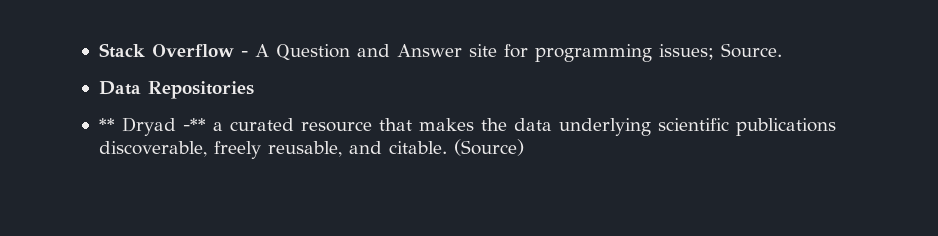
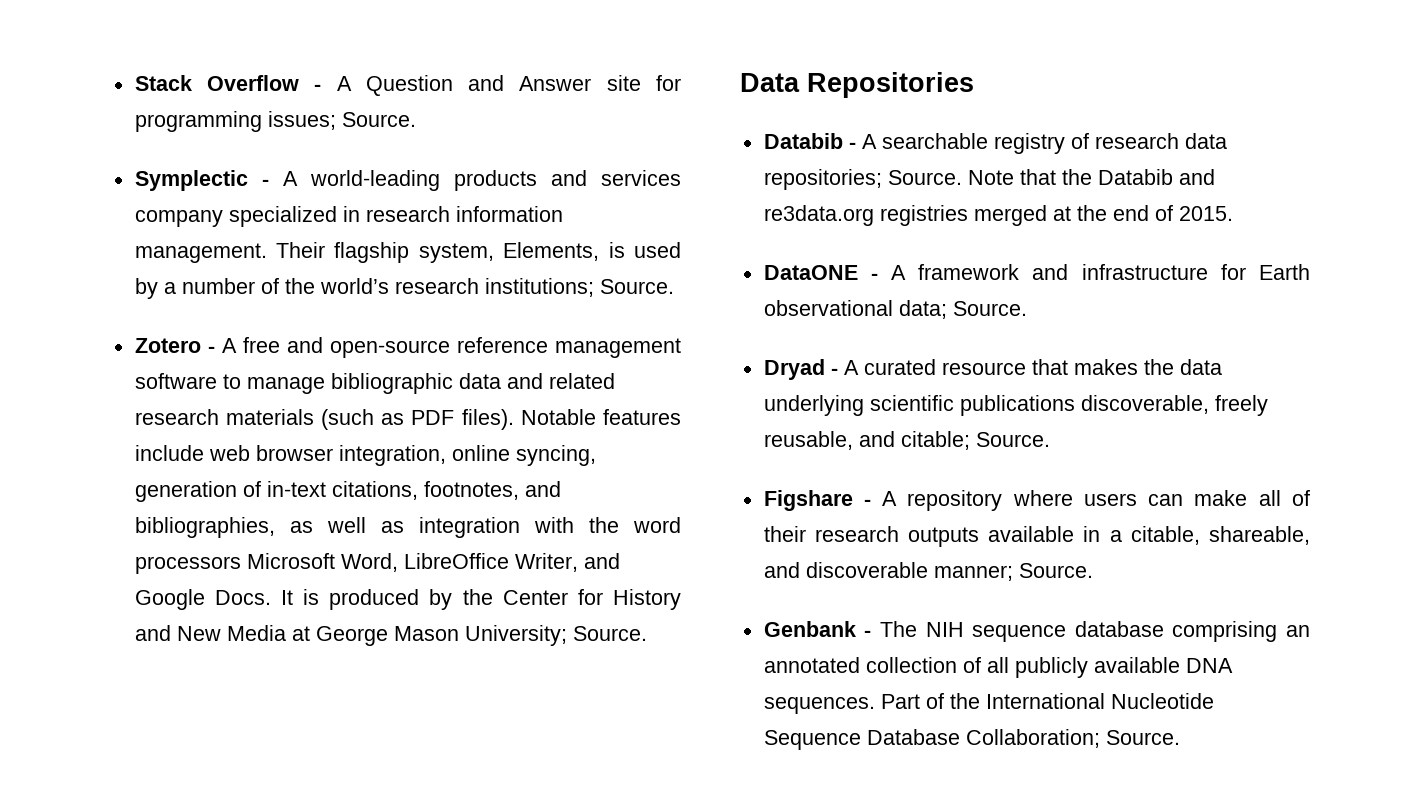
+ Symplectic - A world-leading products and services company specialized in research information management. Their flagship system, Elements, is used by a number of the world’s research institutions; Source.
+ Zotero - A free and open-source reference management software to manage bibliographic data and related research materials (such as PDF files). Notable features include web browser integration, online syncing, generation of in-text citations, footnotes, and bibliographies, as well as integration with the word processors Microsoft Word, LibreOffice Writer, and Google Docs. It is produced by the Center for History and New Media at George Mason University; Source.
  Data Repositories
- ** Dryad -** a curated resource that makes the data underlying scientific publications discoverable, freely reusable, and citable. (Source)
+ Databib - A searchable registry of research data repositories; Source. Note that the Databib and re3data.org registries merged at the end of 2015.
+ DataONE - A framework and infrastructure for Earth observational data; Source.
+ Dryad - A curated resource that makes the data underlying scientific publications discoverable, freely reusable, and citable; Source.
+ Figshare - A repository where users can make all of their research outputs available in a citable, shareable, and discoverable manner; Source.
+ Genbank - The NIH sequence database comprising an annotated collection of all publicly available DNA sequences. Part of the International Nucleotide Sequence Database Collaboration; Source.

